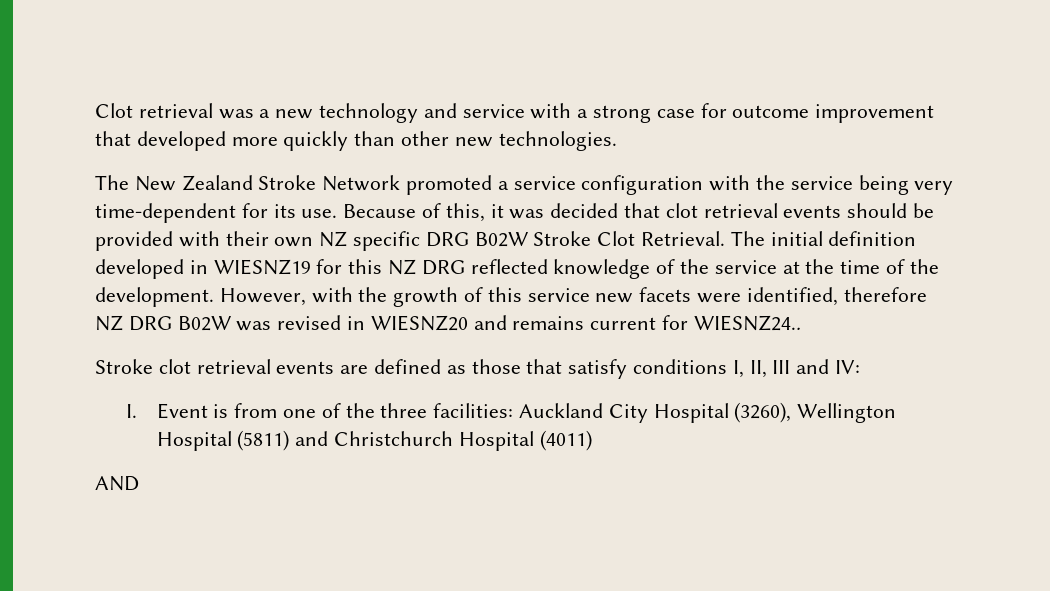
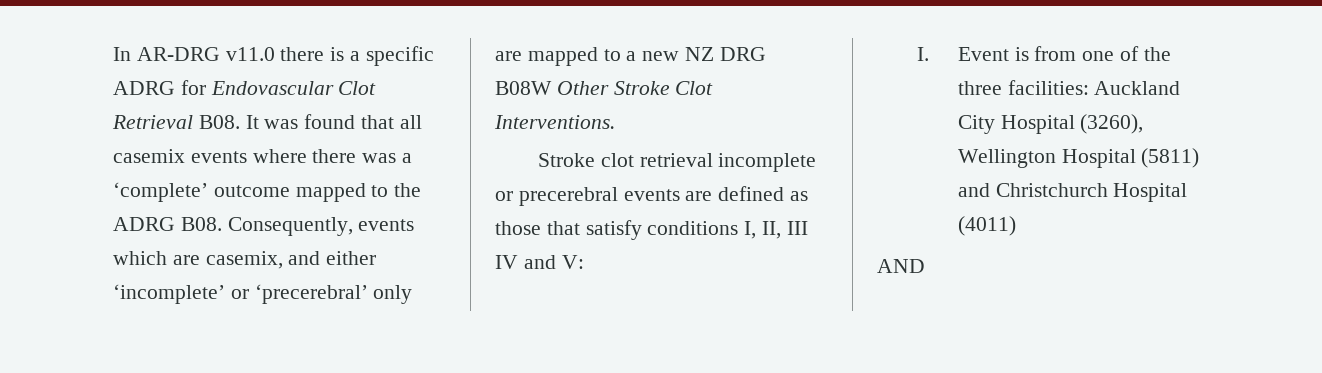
- Clot retrieval was a new technology and service with a strong case for outcome improvement that developed more quickly than other new technologies.
- The New Zealand Stroke Network promoted a service configuration with the service being very time-dependent for its use. Because of this, it was decided that clot retrieval events should be provided with their own NZ specific DRG B02W Stroke Clot Retrieval. The initial definition developed in WIESNZ19 for this NZ DRG reflected knowledge of the service at the time of the development. However, with the growth of this service new facets were identified, therefore NZ DRG B02W was revised in WIESNZ20 and remains current for WIESNZ24..
+ In AR-DRG v11.0 there is a specific ADRG for Endovascular Clot Retrieval B08. It was found that all casemix events where there was a ‘complete’ outcome mapped to the ADRG B08. Consequently, events which are casemix, and either ‘incomplete’ or ‘precerebral’ only are mapped to a new NZ DRG B08W Other Stroke Clot Interventions.
- Stroke clot retrieval events are defined as those that satisfy conditions I, II, III and IV:
+ Stroke clot retrieval incomplete or precerebral events are defined as those that satisfy conditions I, II, III IV and V:

